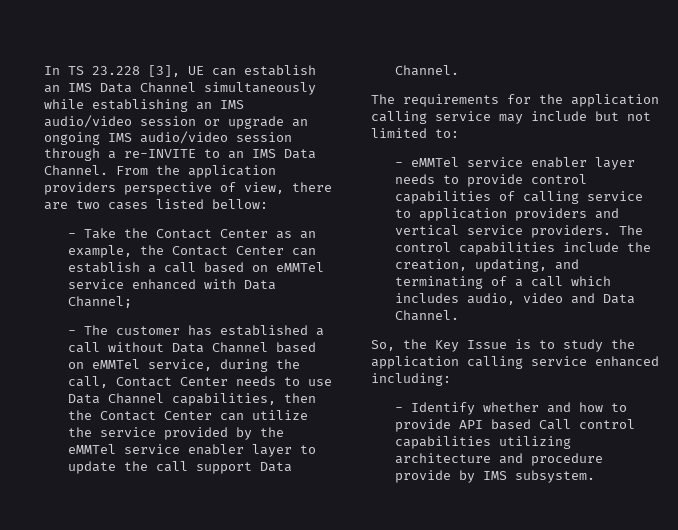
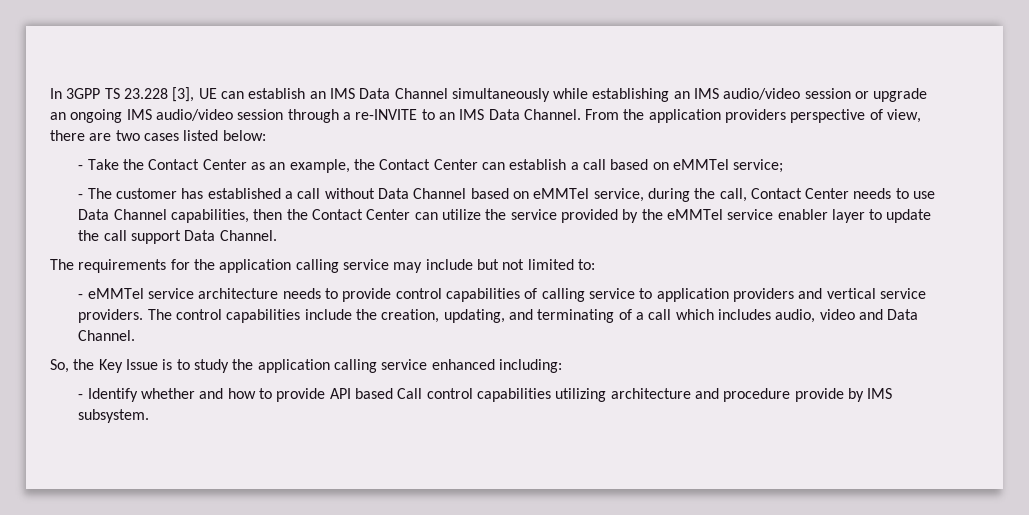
- In TS 23.228 [3], UE can establish an IMS Data Channel simultaneously while establishing an IMS audio/video session or upgrade an ongoing IMS audio/video session through a re-INVITE to an IMS Data Channel.
+ In 3GPP TS 23.228 [3], UE can establish an IMS Data Channel simultaneously while establishing an IMS audio/video session or upgrade an ongoing IMS audio/video session through a re-INVITE to an IMS Data Channel.
- From the application providers perspective of view, there are two cases listed bellow:
+ From the application providers perspective of view, there are two cases listed below:
- - Take the Contact Center as an example, the Contact Center can establish a call based on eMMTel service enhanced with Data Channel;
+ - Take the Contact Center as an example, the Contact Center can establish a call based on eMMTel service;
- - eMMTel service enabler layer needs to provide control capabilities of calling service to application providers and vertical service providers.
+ - eMMTel service architecture needs to provide control capabilities of calling service to application providers and vertical service providers.

